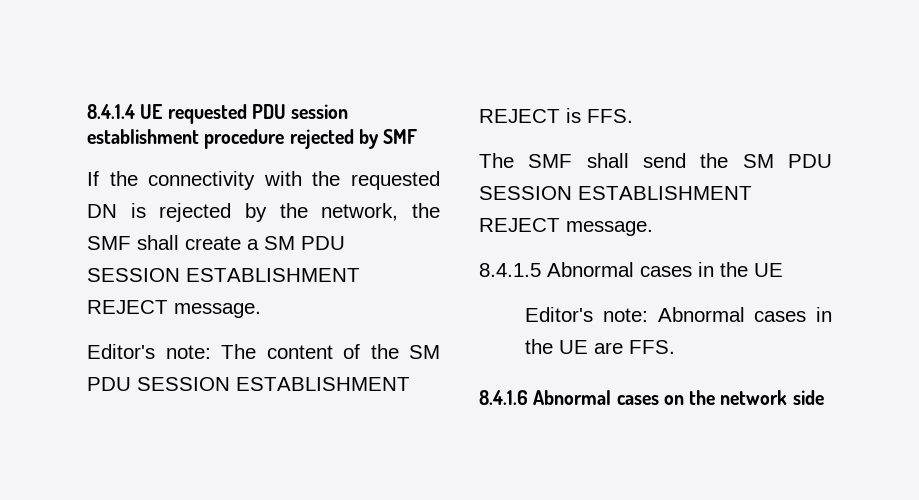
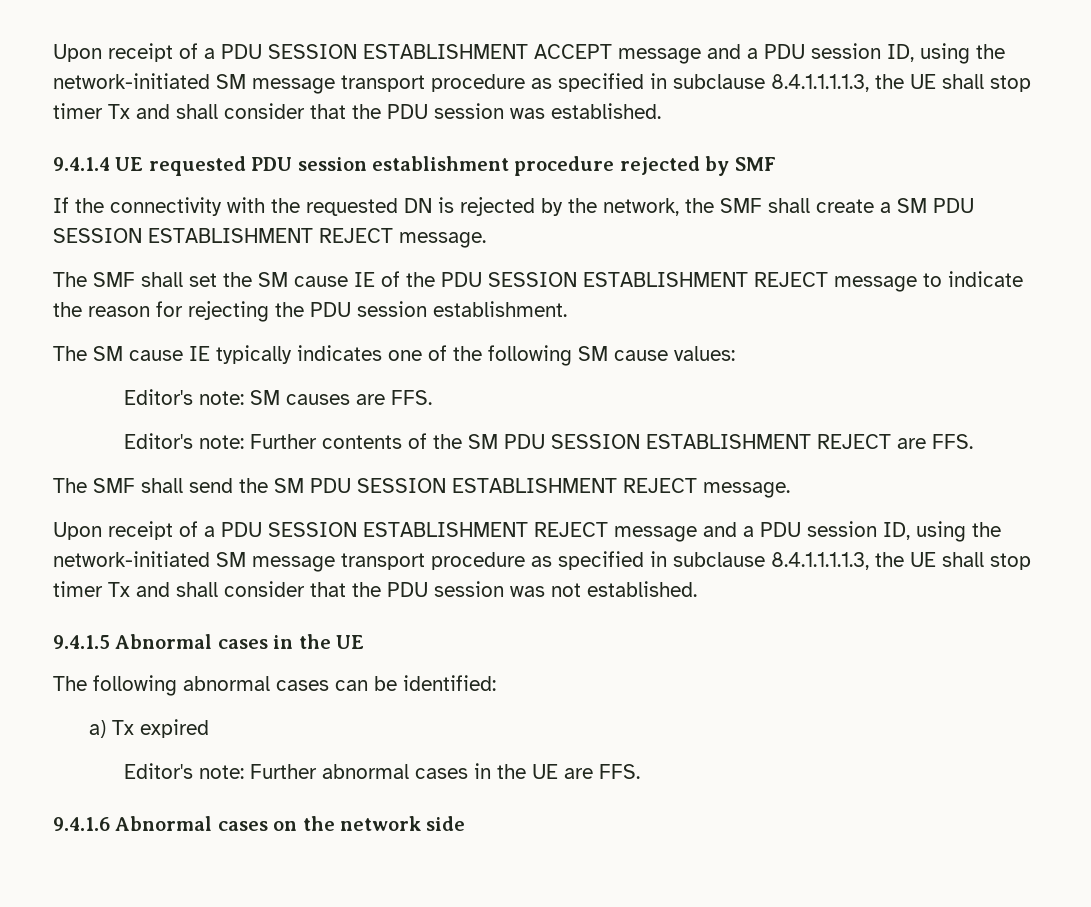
- 8.4.1.4 UE requested PDU session establishment procedure rejected by SMF
+ Upon receipt of a PDU SESSION ESTABLISHMENT ACCEPT message and a PDU session ID, using the network-initiated SM message transport procedure as specified in subclause 8.4.1.1.1.1.3, the UE shall stop timer Tx and shall consider that the PDU session was established.
+ 9.4.1.4 UE requested PDU session establishment procedure rejected by SMF
- Editor's note: The content of the SM PDU SESSION ESTABLISHMENT REJECT is FFS.
+ The SMF shall set the SM cause IE of the PDU SESSION ESTABLISHMENT REJECT message to indicate the reason for rejecting the PDU session establishment.
+ The SM cause IE typically indicates one of the following SM cause values:
+ Editor's note: SM causes are FFS.
+ Editor's note: Further contents of the SM PDU SESSION ESTABLISHMENT REJECT are FFS.
- 8.4.1.5 Abnormal cases in the UE
- Editor's note: Abnormal cases in the UE are FFS.
+ Upon receipt of a PDU SESSION ESTABLISHMENT REJECT message and a PDU session ID, using the network-initiated SM message transport procedure as specified in subclause 8.4.1.1.1.1.3, the UE shall stop timer Tx and shall consider that the PDU session was not established.
+ 9.4.1.5 Abnormal cases in the UE
+ The following abnormal cases can be identified:
+ a) Tx expired
+ Editor's note: Further abnormal cases in the UE are FFS.
- 8.4.1.6 Abnormal cases on the network side
+ 9.4.1.6 Abnormal cases on the network side

